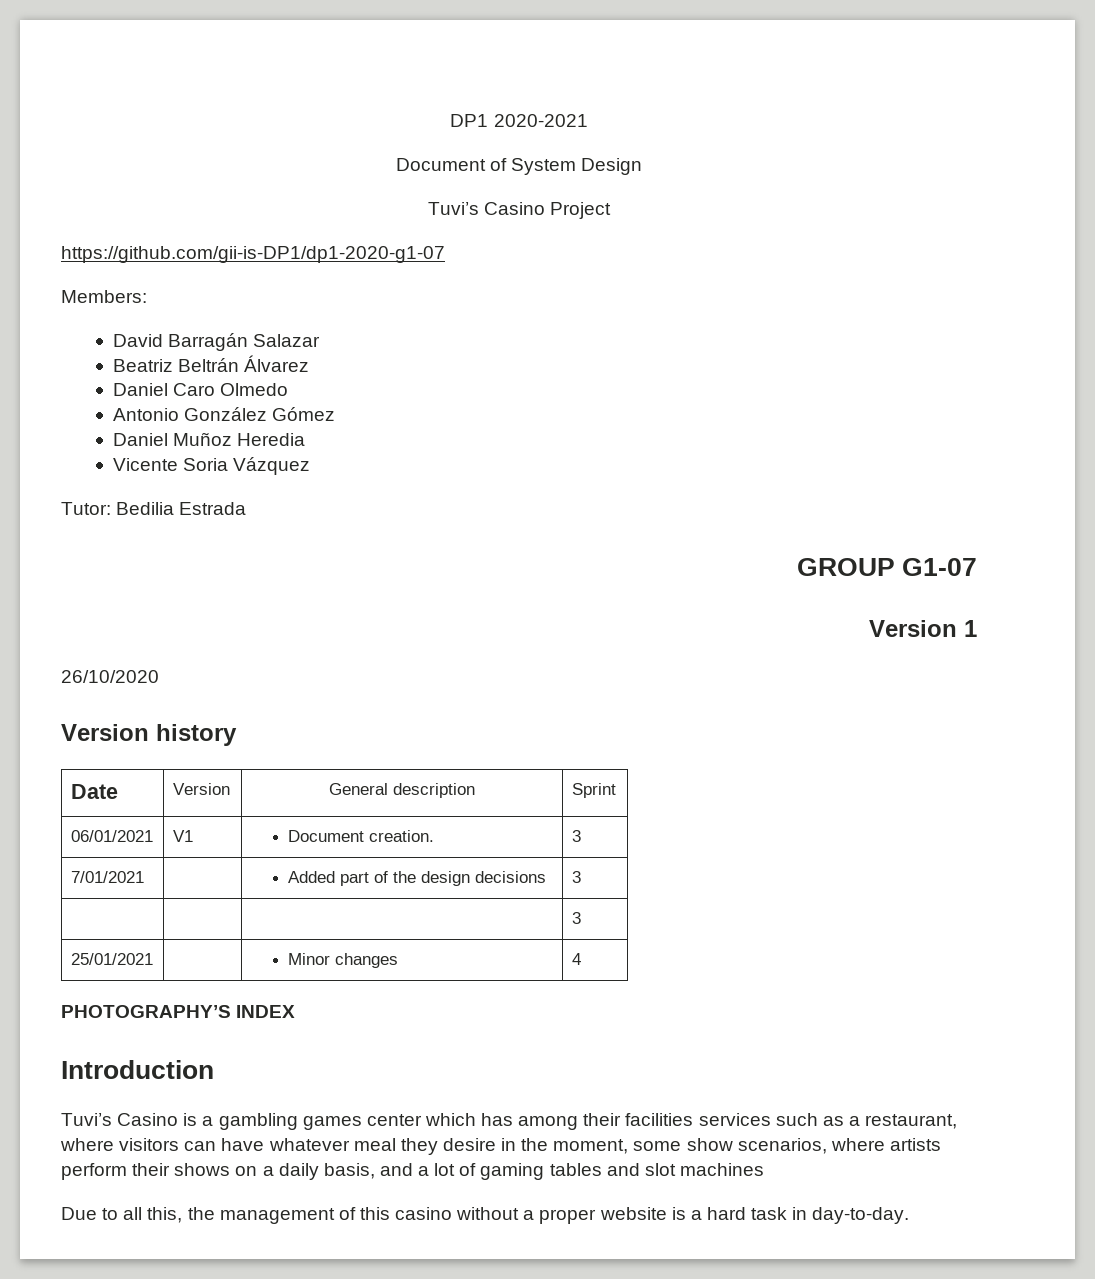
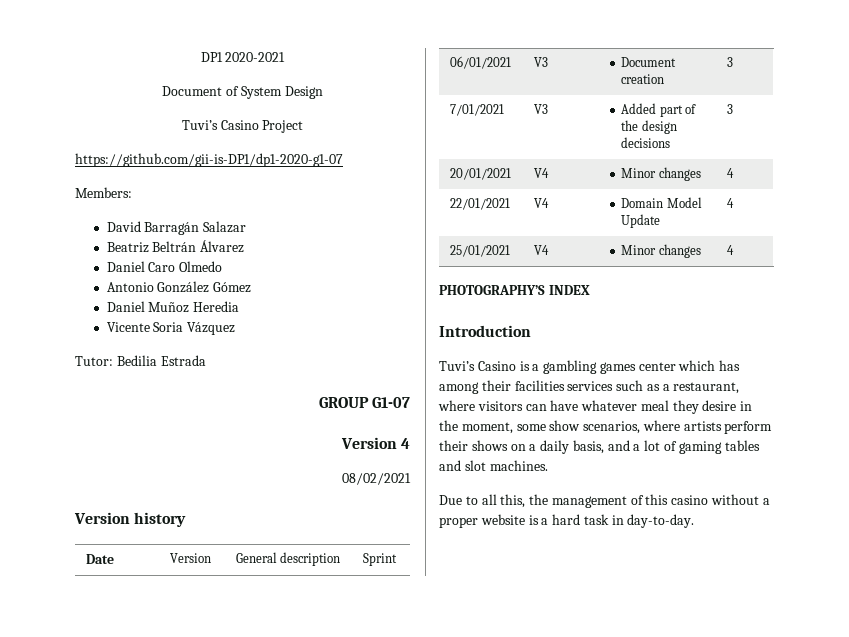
  GROUP G1-07
- Version 1
- 26/10/2020
+ Version 4
+ 08/02/2021
- 06/01/2021 | V1 | Document creation. | 3
+ 06/01/2021 | V3 | Document creation | 3
- 7/01/2021 | | Added part of the design decisions | 3
+ 7/01/2021 | V3 | Added part of the design decisions | 3
- | | | 3
+ 20/01/2021 | V4 | Minor changes | 4
+ 22/01/2021 | V4 | Domain Model Update | 4
- 25/01/2021 | | Minor changes | 4
+ 25/01/2021 | V4 | Minor changes | 4
- Tuvi’s Casino is a gambling games center which has among their facilities services such as a restaurant, where visitors can have whatever meal they desire in the moment, some show scenarios, where artists perform their shows on a daily basis, and a lot of gaming tables and slot machines
+ Tuvi’s Casino is a gambling games center which has among their facilities services such as a restaurant, where visitors can have whatever meal they desire in the moment, some show scenarios, where artists perform their shows on a daily basis, and a lot of gaming tables and slot machines.

